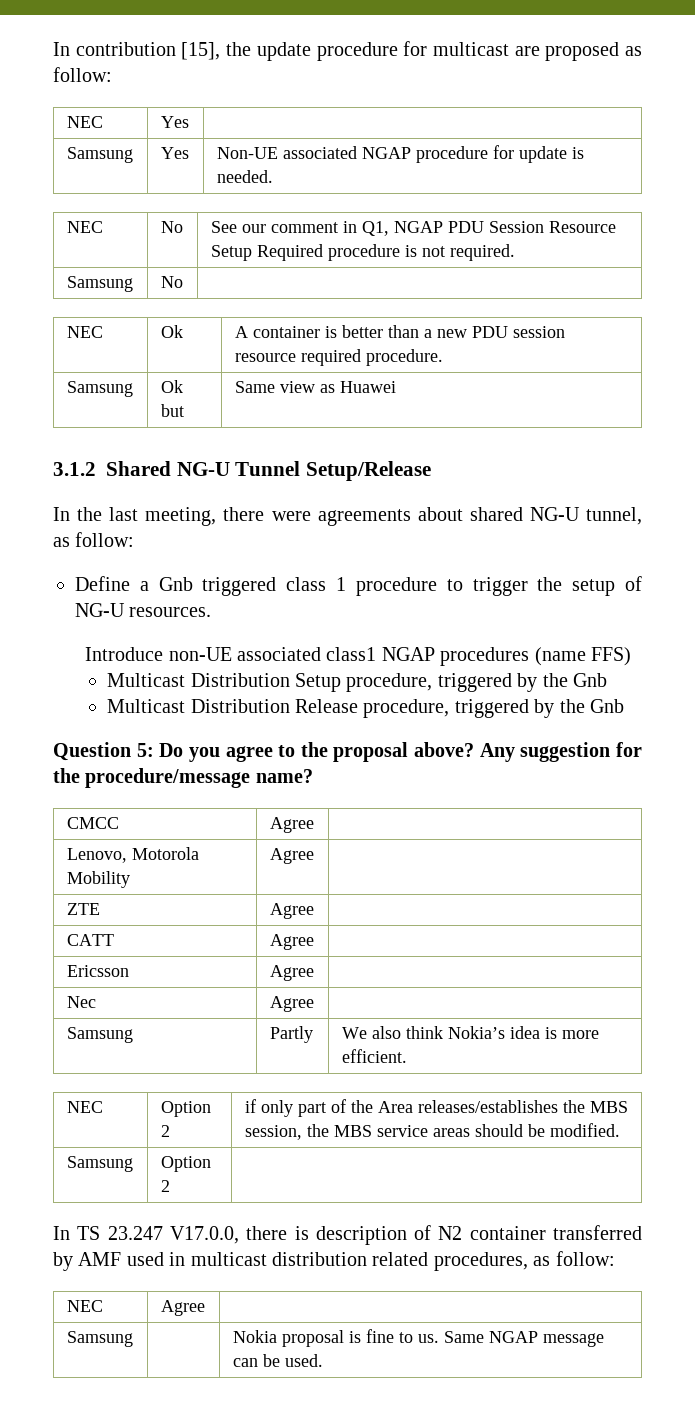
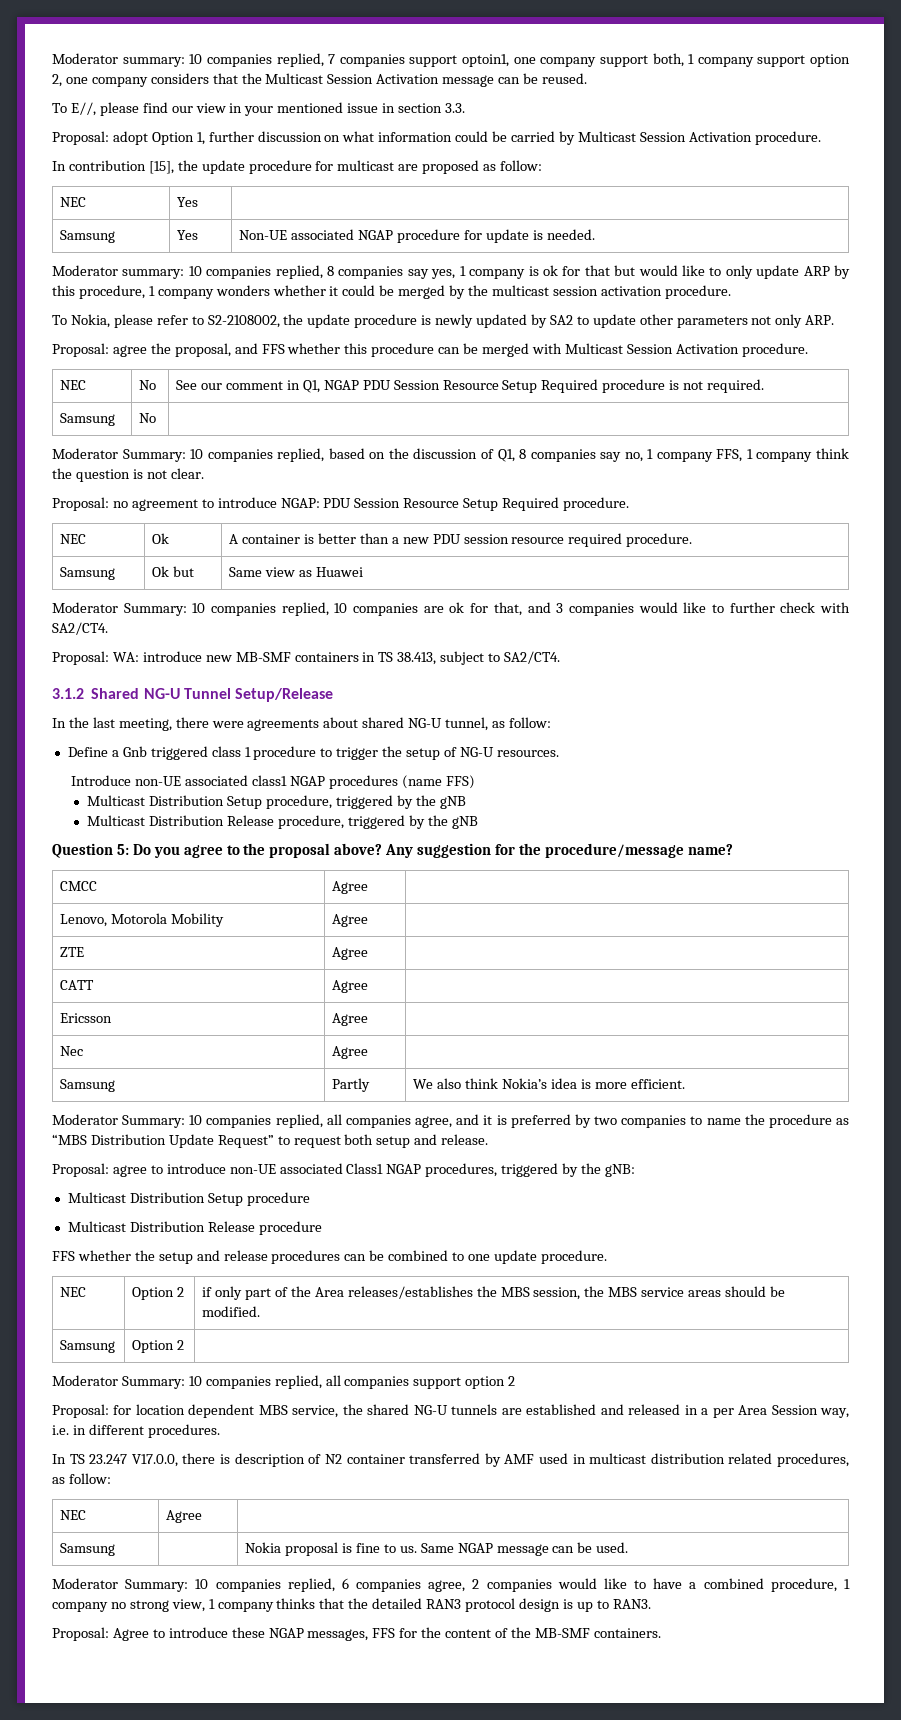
+ Moderator summary: 10 companies replied, 7 companies support optoin1, one company support both, 1 company support option 2, one company considers that the Multicast Session Activation message can be reused.
+ To E//, please find our view in your mentioned issue in section 3.3.
+ Proposal: adopt Option 1, further discussion on what information could be carried by Multicast Session Activation procedure.
+ Moderator summary: 10 companies replied, 8 companies say yes, 1 company is ok for that but would like to only update ARP by this procedure, 1 company wonders whether it could be merged by the multicast session activation procedure.
+ To Nokia, please refer to S2-2108002, the update procedure is newly updated by SA2 to update other parameters not only ARP.
+ Proposal: agree the proposal, and FFS whether this procedure can be merged with Multicast Session Activation procedure.
+ Moderator Summary: 10 companies replied, based on the discussion of Q1, 8 companies say no, 1 company FFS, 1 company think the question is not clear.
+ Proposal: no agreement to introduce NGAP: PDU Session Resource Setup Required procedure.
+ Moderator Summary: 10 companies replied, 10 companies are ok for that, and 3 companies would like to further check with SA2/CT4.
+ Proposal: WA: introduce new MB-SMF containers in TS 38.413, subject to SA2/CT4.
- Multicast Distribution Setup procedure, triggered by the Gnb
+ Multicast Distribution Setup procedure, triggered by the gNB
- Multicast Distribution Release procedure, triggered by the Gnb
+ Multicast Distribution Release procedure, triggered by the gNB
+ Moderator Summary: 10 companies replied, all companies agree, and it is preferred by two companies to name the procedure as “MBS Distribution Update Request” to request both setup and release.
+ Proposal: agree to introduce non-UE associated Class1 NGAP procedures, triggered by the gNB:
+ Multicast Distribution Setup procedure
+ Multicast Distribution Release procedure
+ FFS whether the setup and release procedures can be combined to one update procedure.
+ Moderator Summary: 10 companies replied, all companies support option 2
+ Proposal: for location dependent MBS service, the shared NG-U tunnels are established and released in a per Area Session way, i.e. in different procedures.
+ Moderator Summary: 10 companies replied, 6 companies agree, 2 companies would like to have a combined procedure, 1 company no strong view, 1 company thinks that the detailed RAN3 protocol design is up to RAN3.
+ Proposal: Agree to introduce these NGAP messages, FFS for the content of the MB-SMF containers.

